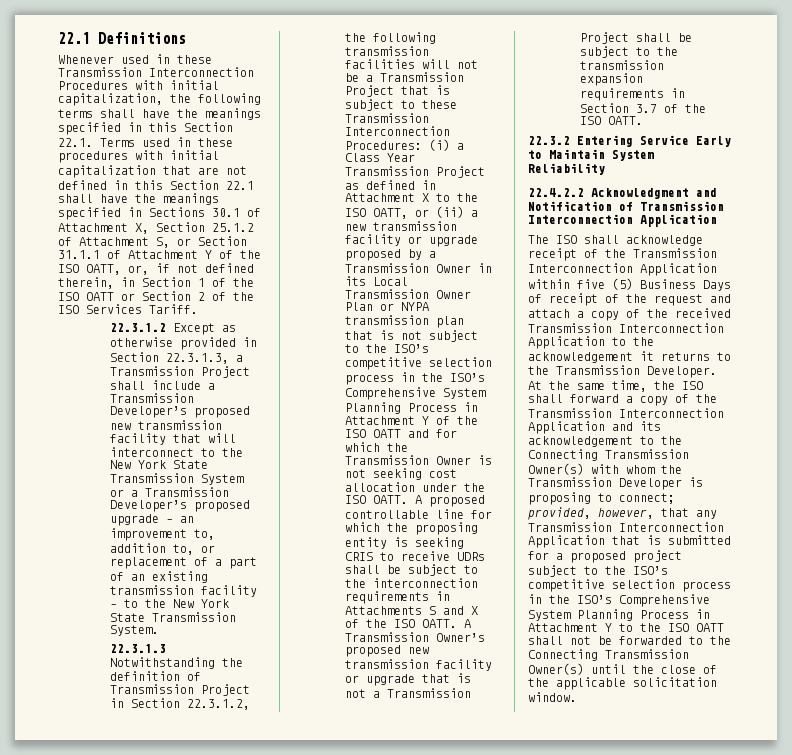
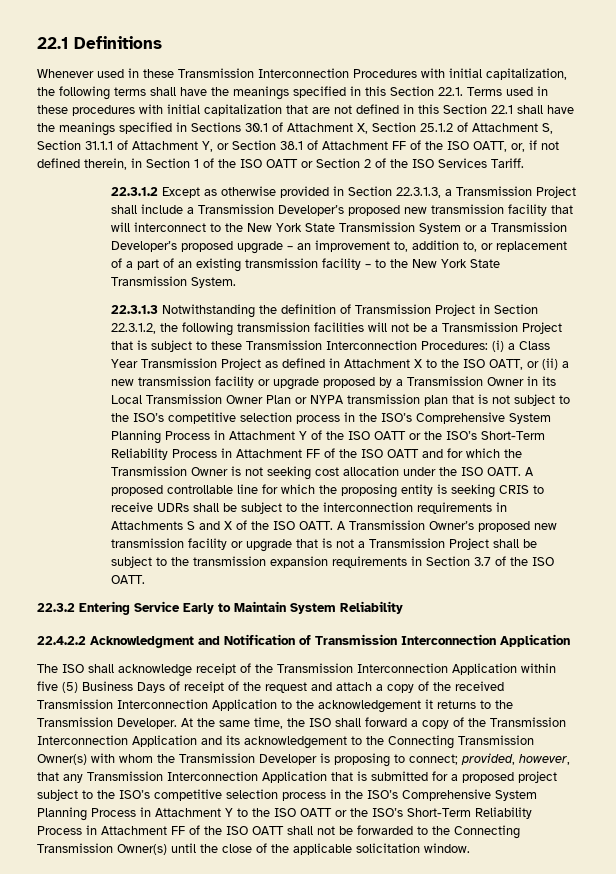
- Whenever used in these Transmission Interconnection Procedures with initial capitalization, the following terms shall have the meanings specified in this Section 22.1. Terms used in these procedures with initial capitalization that are not defined in this Section 22.1 shall have the meanings specified in Sections 30.1 of Attachment X, Section 25.1.2 of Attachment S, or Section 31.1.1 of Attachment Y of the ISO OATT, or, if not defined therein, in Section 1 of the ISO OATT or Section 2 of the ISO Services Tariff.
+ Whenever used in these Transmission Interconnection Procedures with initial capitalization, the following terms shall have the meanings specified in this Section 22.1. Terms used in these procedures with initial capitalization that are not defined in this Section 22.1 shall have the meanings specified in Sections 30.1 of Attachment X, Section 25.1.2 of Attachment S, Section 31.1.1 of Attachment Y, or Section 38.1 of Attachment FF of the ISO OATT, or, if not defined therein, in Section 1 of the ISO OATT or Section 2 of the ISO Services Tariff.
- (i) a Class Year Transmission Project as defined in Attachment X to the ISO OATT, or (ii) a new transmission facility or upgrade proposed by a Transmission Owner in its Local Transmission Owner Plan or NYPA transmission plan that is not subject to the ISO’s competitive selection process in the ISO’s Comprehensive System Planning Process in Attachment Y of the ISO OATT and for which the Transmission Owner is not seeking cost allocation under the ISO OATT.
+ (i) a Class Year Transmission Project as defined in Attachment X to the ISO OATT, or (ii) a new transmission facility or upgrade proposed by a Transmission Owner in its Local Transmission Owner Plan or NYPA transmission plan that is not subject to the ISO’s competitive selection process in the ISO’s Comprehensive System Planning Process in Attachment Y of the ISO OATT or the ISO’s Short-Term Reliability Process in Attachment FF of the ISO OATT and for which the Transmission Owner is not seeking cost allocation under the ISO OATT.
- provided, however, that any Transmission Interconnection Application that is submitted for a proposed project subject to the ISO’s competitive selection process in the ISO’s Comprehensive System Planning Process in Attachment Y to the ISO OATT shall not be forwarded to the Connecting Transmission Owner(s) until the close of the applicable solicitation window.
+ provided, however, that any Transmission Interconnection Application that is submitted for a proposed project subject to the ISO’s competitive selection process in the ISO’s Comprehensive System Planning Process in Attachment Y to the ISO OATT or the ISO’s Short-Term Reliability Process in Attachment FF of the ISO OATT shall not be forwarded to the Connecting Transmission Owner(s) until the close of the applicable solicitation window.

